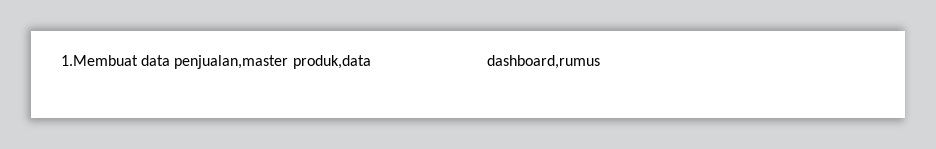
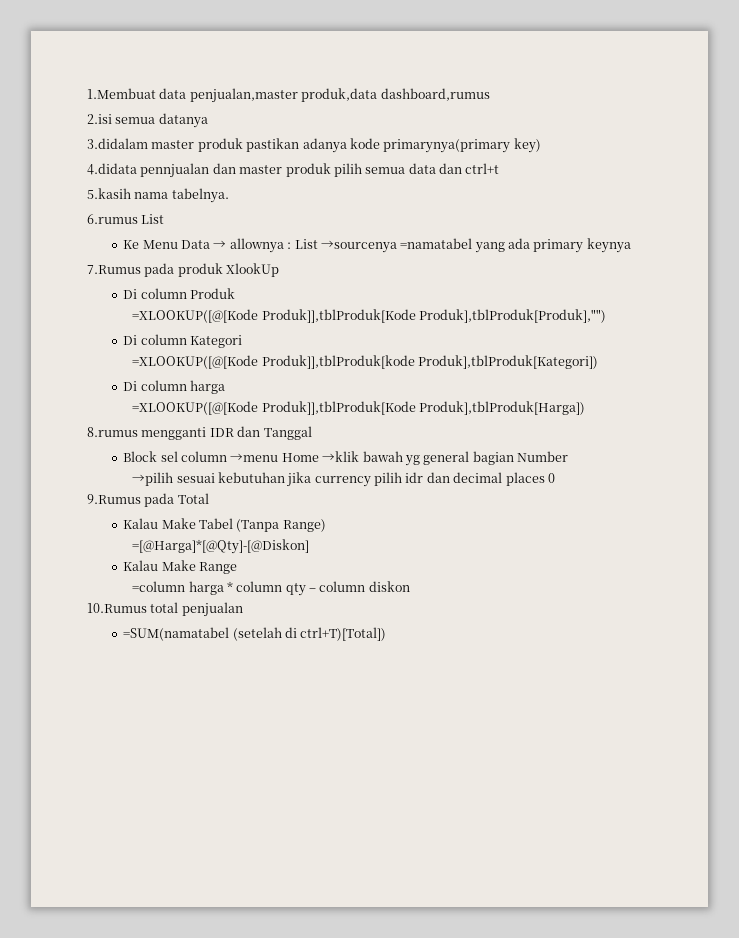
+ 2.isi semua datanya
+ 3.didalam master produk pastikan adanya kode primarynya(primary key)
+ 4.didata pennjualan dan master produk pilih semua data dan ctrl+t
+ 5.kasih nama tabelnya.
+ 6.rumus List
+ Ke Menu Data → allownya : List →sourcenya =namatabel yang ada primary keynya
+ 7.Rumus pada produk XlookUp
+ Di column Produk
+ =XLOOKUP([@[Kode Produk]],tblProduk[Kode Produk],tblProduk[Produk],"")
+ Di column Kategori
+ =XLOOKUP([@[Kode Produk]],tblProduk[kode Produk],tblProduk[Kategori])
+ Di column harga
+ =XLOOKUP([@[Kode Produk]],tblProduk[Kode Produk],tblProduk[Harga])
+ 8.rumus mengganti IDR dan Tanggal
+ Block sel column →menu Home →klik bawah yg general bagian Number
+ →pilih sesuai kebutuhan jika currency pilih idr dan decimal places 0
+ 9.Rumus pada Total
+ Kalau Make Tabel (Tanpa Range)
+ =[@Harga]*[@Qty]-[@Diskon]
+ Kalau Make Range
+ =column harga * column qty – column diskon
+ 10.Rumus total penjualan
+ =SUM(namatabel (setelah di ctrl+T)[Total])

